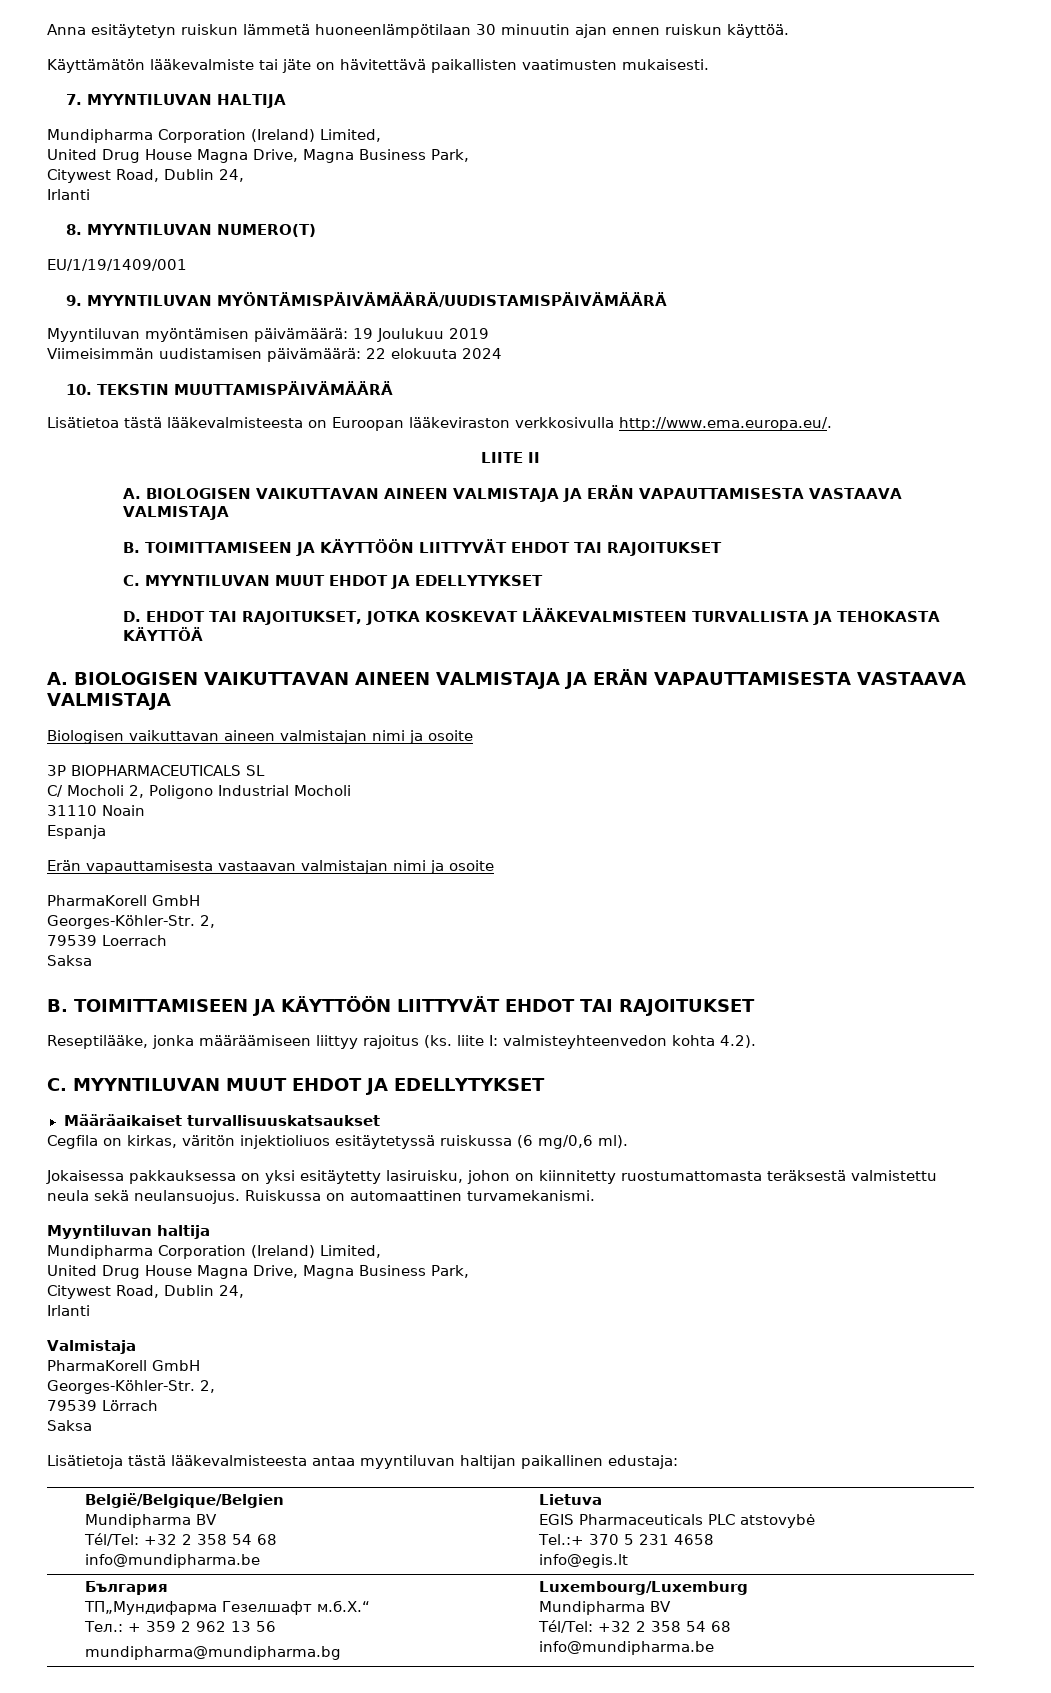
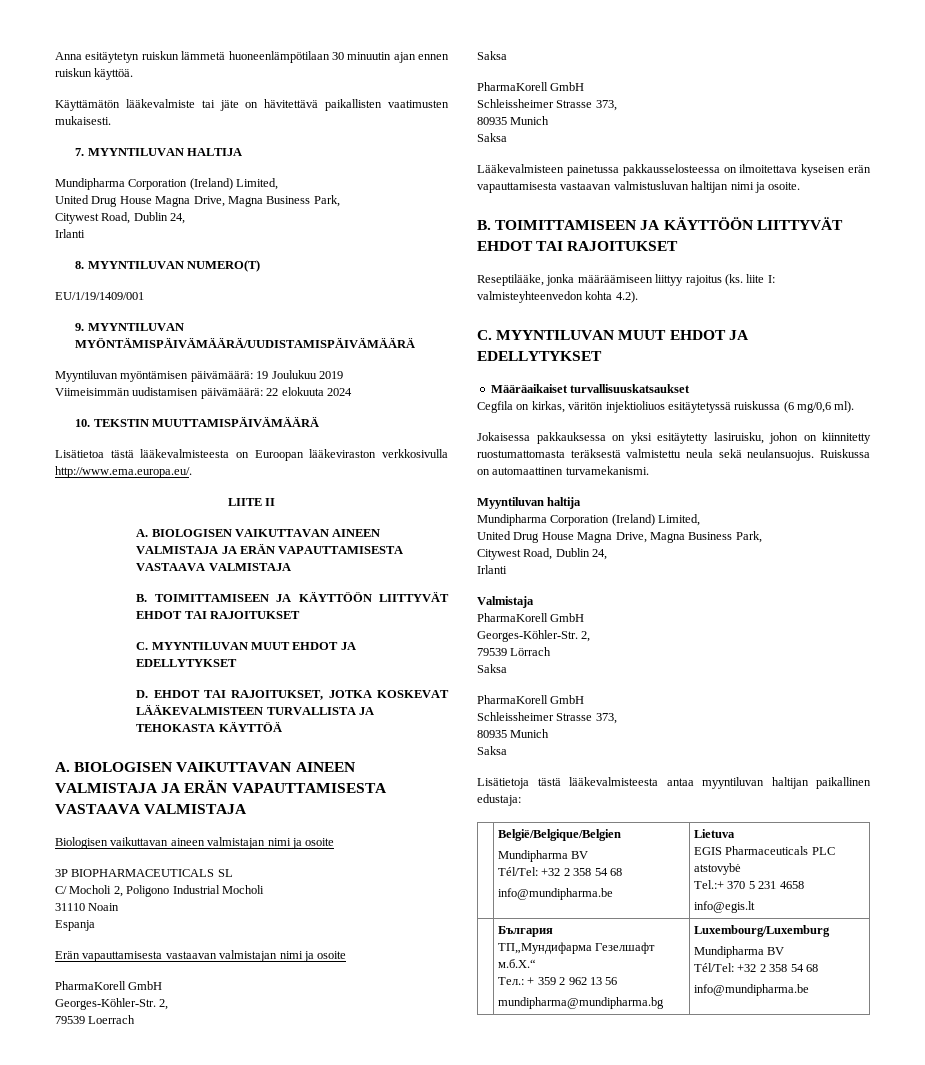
  79539 Loerrach
  Saksa
+ PharmaKorell GmbH
+ Schleissheimer Strasse 373,
+ 80935 Munich
+ Saksa
+ Lääkevalmisteen painetussa pakkausselosteessa on ilmoitettava kyseisen erän vapauttamisesta vastaavan valmistusluvan haltijan nimi ja osoite.
  79539 Lörrach
+ Saksa
+ PharmaKorell GmbH
+ Schleissheimer Strasse 373,
+ 80935 Munich

